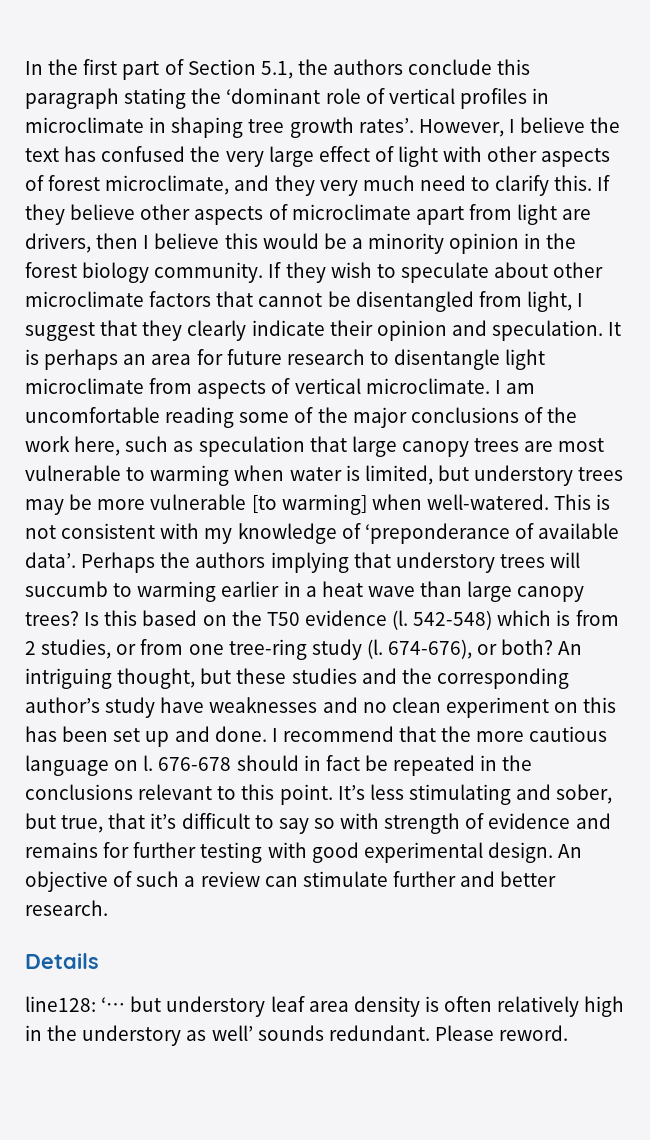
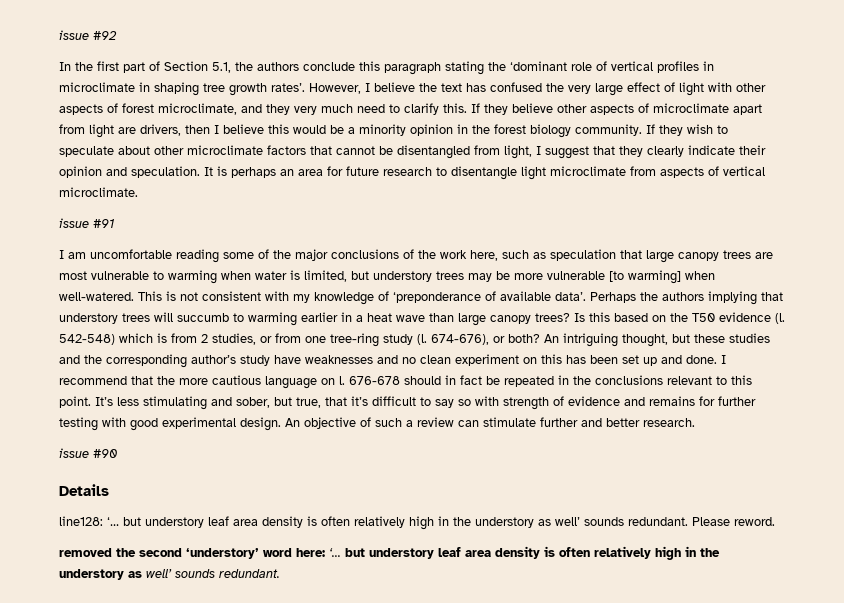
+ issue #92
- It is perhaps an area for future research to disentangle light microclimate from aspects of vertical microclimate. I am uncomfortable reading some of the major conclusions of the work here, such as speculation that large canopy trees are most vulnerable to warming when water is limited, but understory trees may be more vulnerable [to warming] when well-watered.
+ It is perhaps an area for future research to disentangle light microclimate from aspects of vertical microclimate.
+ issue #91
+ I am uncomfortable reading some of the major conclusions of the work here, such as speculation that large canopy trees are most vulnerable to warming when water is limited, but understory trees may be more vulnerable [to warming] when well-watered.
+ issue #90
+ removed the second ‘understory’ word here: ‘… but understory leaf area density is often relatively high in the understory as well’ sounds redundant.

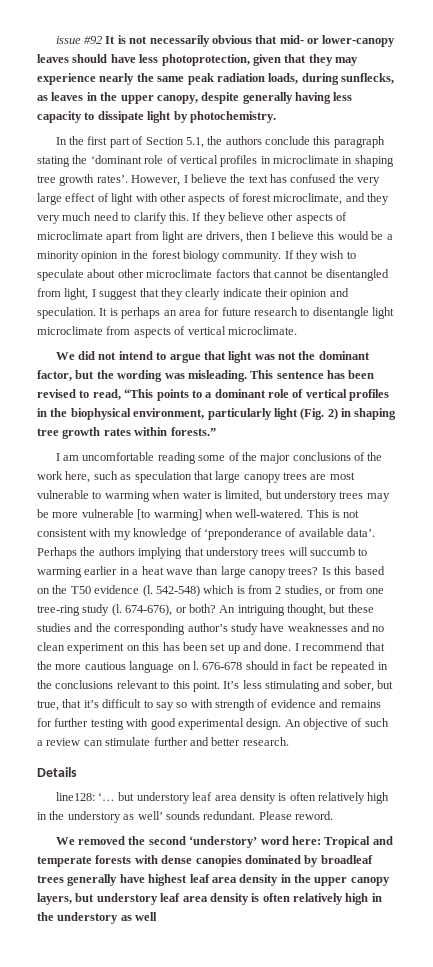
- issue #92
+ issue #92 It is not necessarily obvious that mid- or lower-canopy leaves should have less photoprotection, given that they may experience nearly the same peak radiation loads, during sunflecks, as leaves in the upper canopy, despite generally having less capacity to dissipate light by photochemistry.
- issue #91
+ We did not intend to argue that light was not the dominant factor, but the wording was misleading. This sentence has been revised to read, “This points to a dominant role of vertical profiles in the biophysical environment, particularly light (Fig. 2) in shaping tree growth rates within forests.”
- issue #90
- removed the second ‘understory’ word here: ‘… but understory leaf area density is often relatively high in the understory as well’ sounds redundant.
+ We removed the second ‘understory’ word here: Tropical and temperate forests with dense canopies dominated by broadleaf trees generally have highest leaf area density in the upper canopy layers, but understory leaf area density is often relatively high in the understory as well

